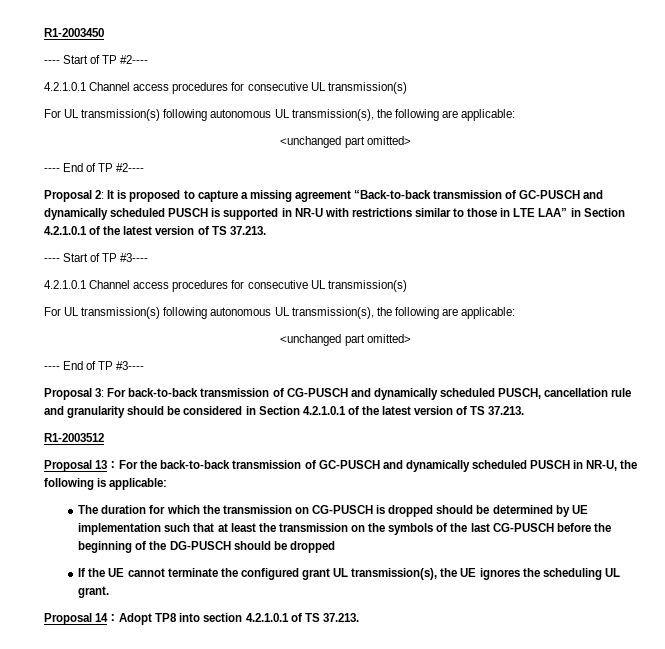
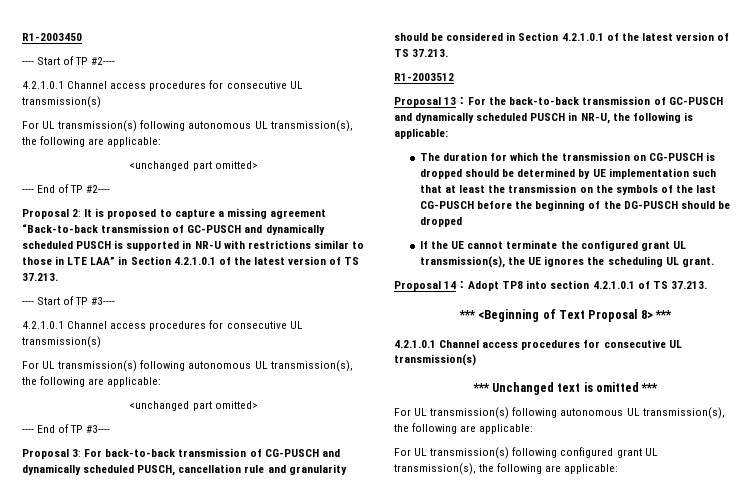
+ *** <Beginning of Text Proposal 8> ***
+ 4.2.1.0.1 Channel access procedures for consecutive UL transmission(s)
+ *** Unchanged text is omitted ***
+ For UL transmission(s) following autonomous UL transmission(s), the following are applicable:
+ For UL transmission(s) following configured grant UL transmission(s), the following are applicable:

